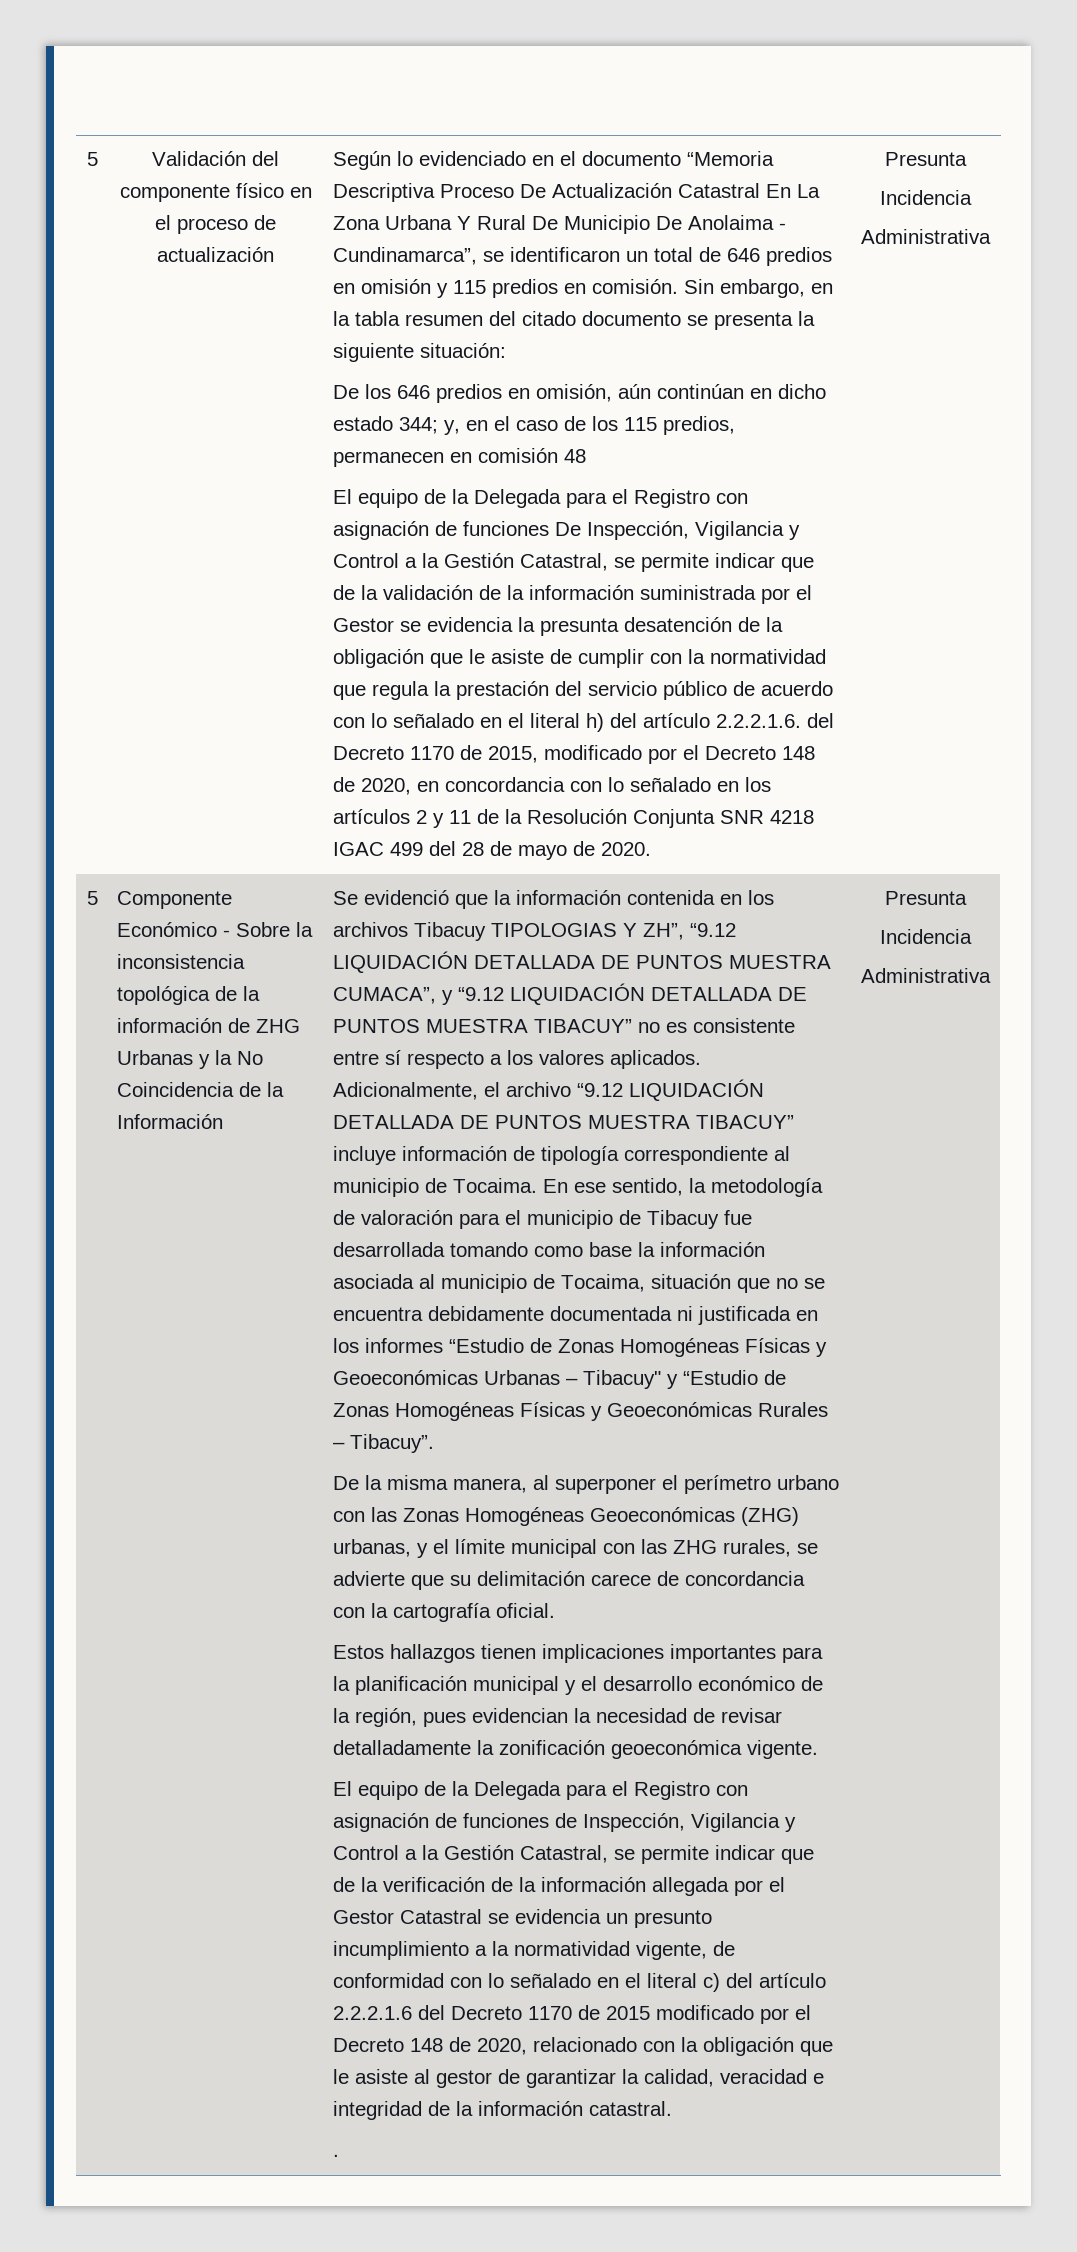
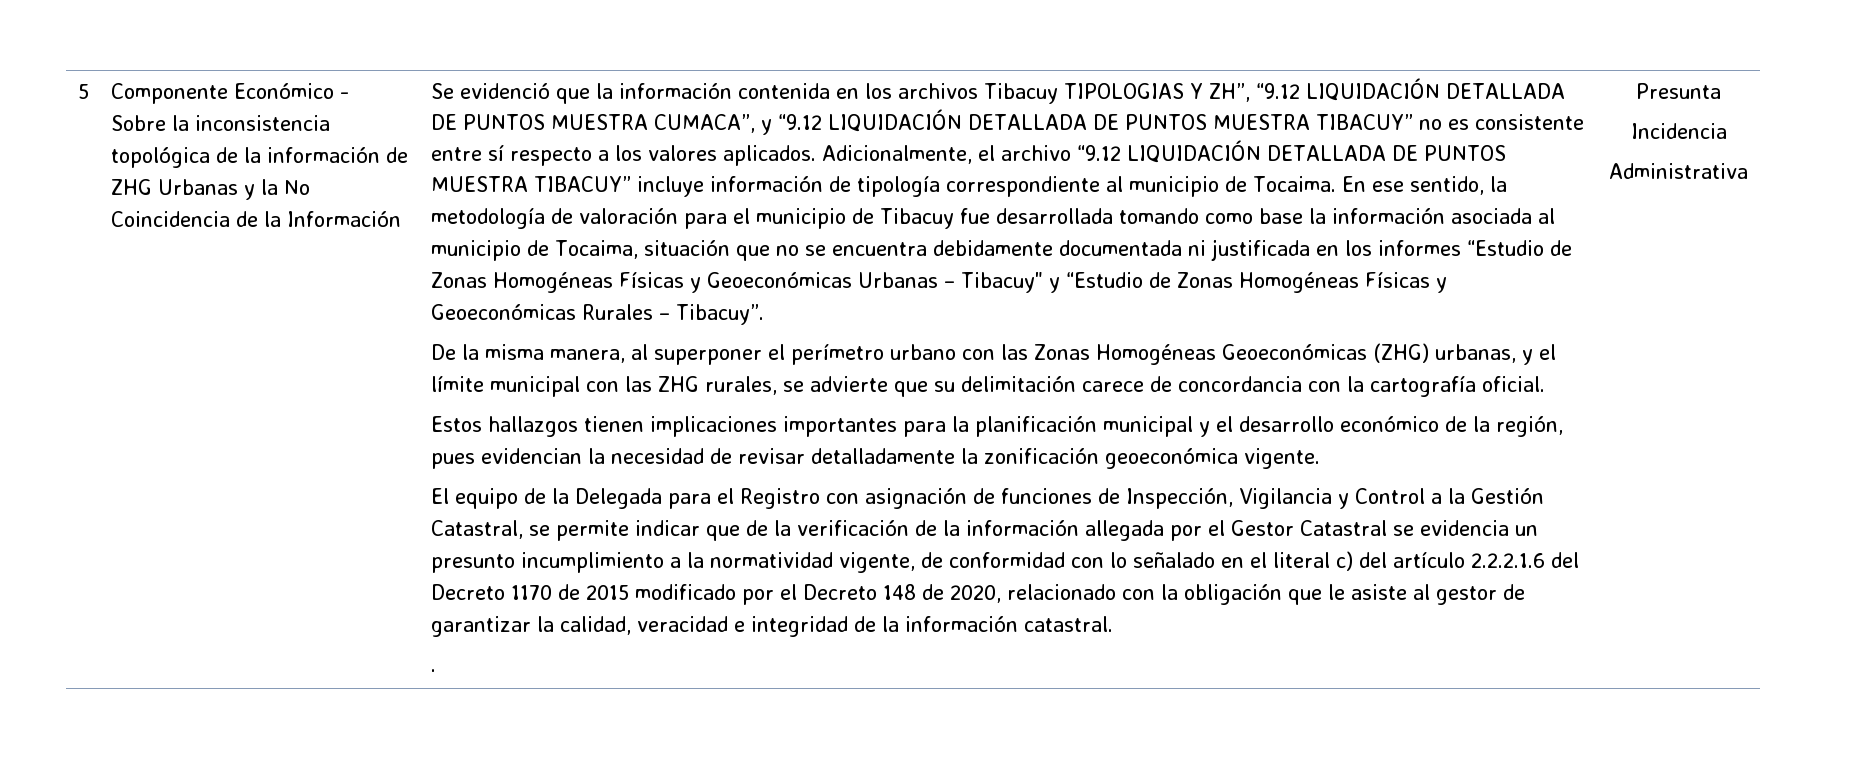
- 5 | Validación del componente físico en el proceso de actualización | Según lo evidenciado en el documento “Memoria Descriptiva Proceso De Actualización Catastral En La Zona Urbana Y Rural De Municipio De Anolaima - Cundinamarca”, se identificaron un total de 646 predios en omisión y 115 predios en comisión. Sin embargo, en la tabla resumen del citado documento se presenta la siguiente situación:
- De los 646 predios en omisión, aún continúan en dicho estado 344; y, en el caso de los 115 predios, permanecen en comisión 48
- El equipo de la Delegada para el Registro con asignación de funciones De Inspección, Vigilancia y Control a la Gestión Catastral, se permite indicar que de la validación de la información suministrada por el Gestor se evidencia la presunta desatención de la obligación que le asiste de cumplir con la normatividad que regula la prestación del servicio público de acuerdo con lo señalado en el literal h) del artículo 2.2.2.1.6. del Decreto 1170 de 2015, modificado por el Decreto 148 de 2020, en concordancia con lo señalado en los artículos 2 y 11 de la Resolución Conjunta SNR 4218 IGAC 499 del 28 de mayo de 2020. | Presunta
- Incidencia
- Administrativa

